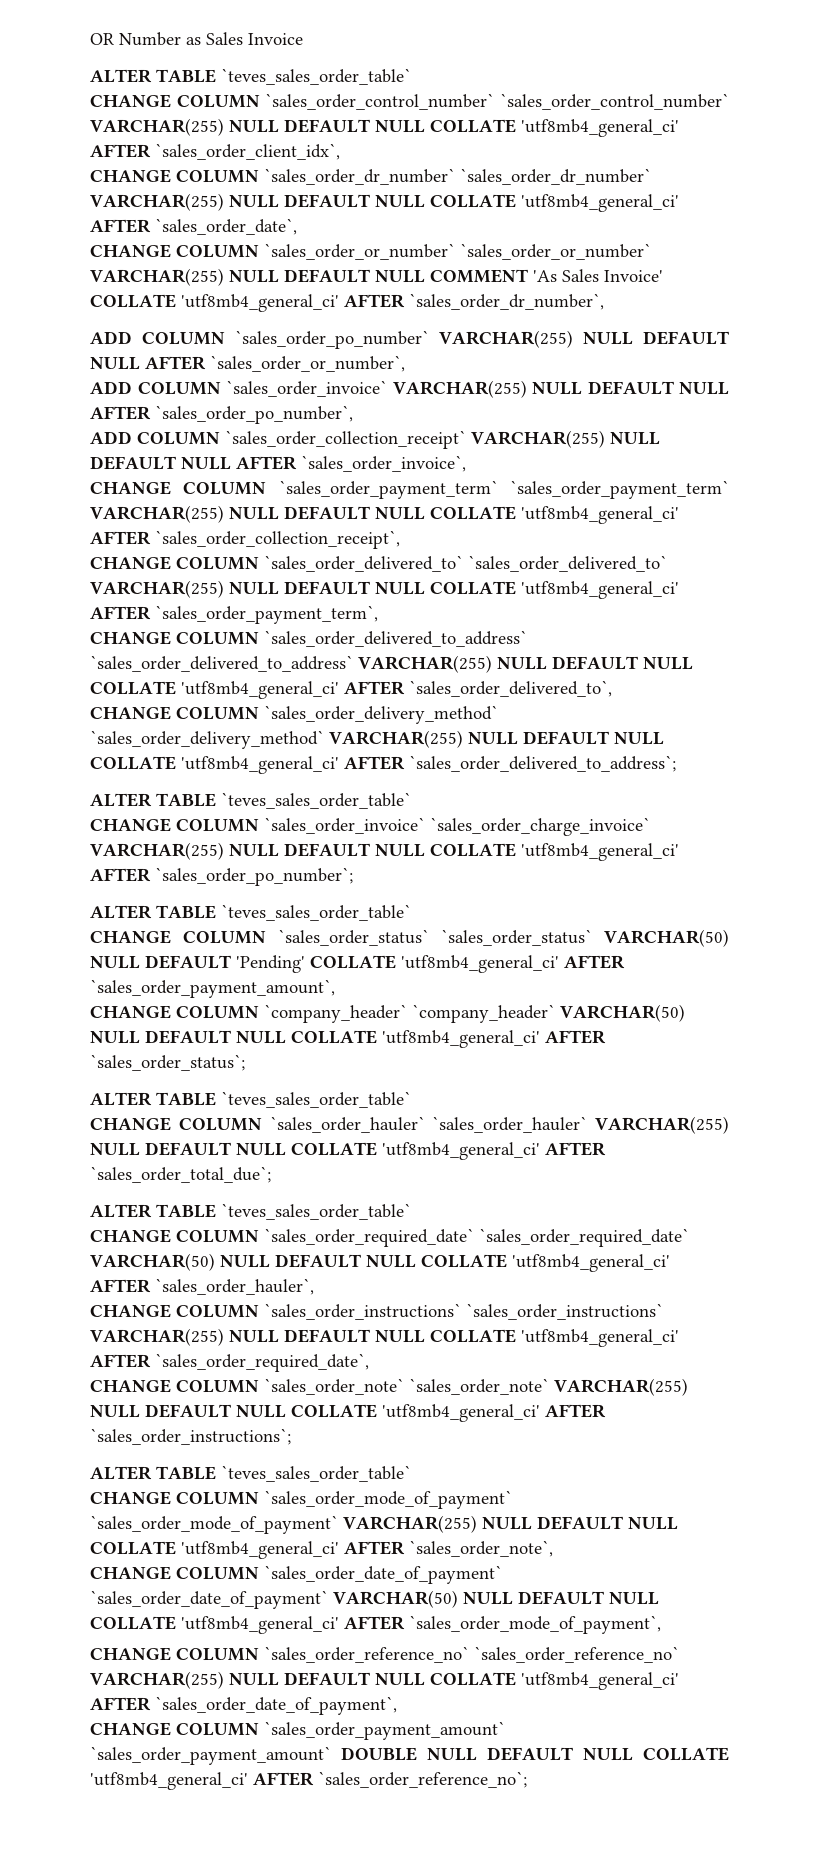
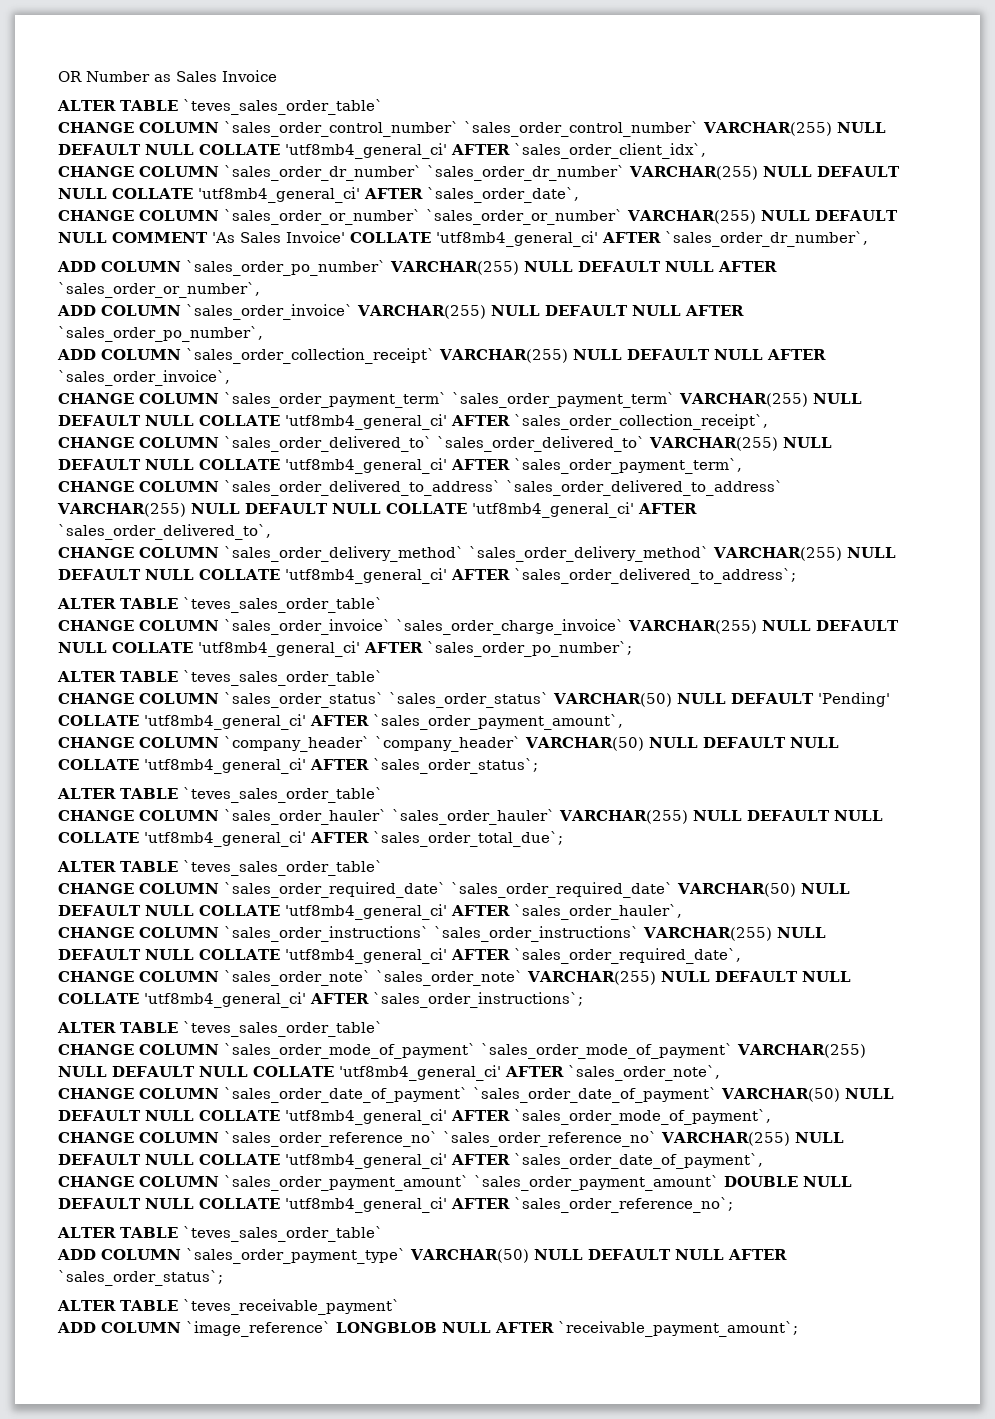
  CHANGE COLUMN `sales_order_payment_amount` `sales_order_payment_amount` DOUBLE NULL DEFAULT NULL COLLATE 'utf8mb4_general_ci' AFTER `sales_order_reference_no`;
+ ALTER TABLE `teves_sales_order_table`
+ ADD COLUMN `sales_order_payment_type` VARCHAR(50) NULL DEFAULT NULL AFTER `sales_order_status`;
+ ALTER TABLE `teves_receivable_payment`
+ ADD COLUMN `image_reference` LONGBLOB NULL AFTER `receivable_payment_amount`;

